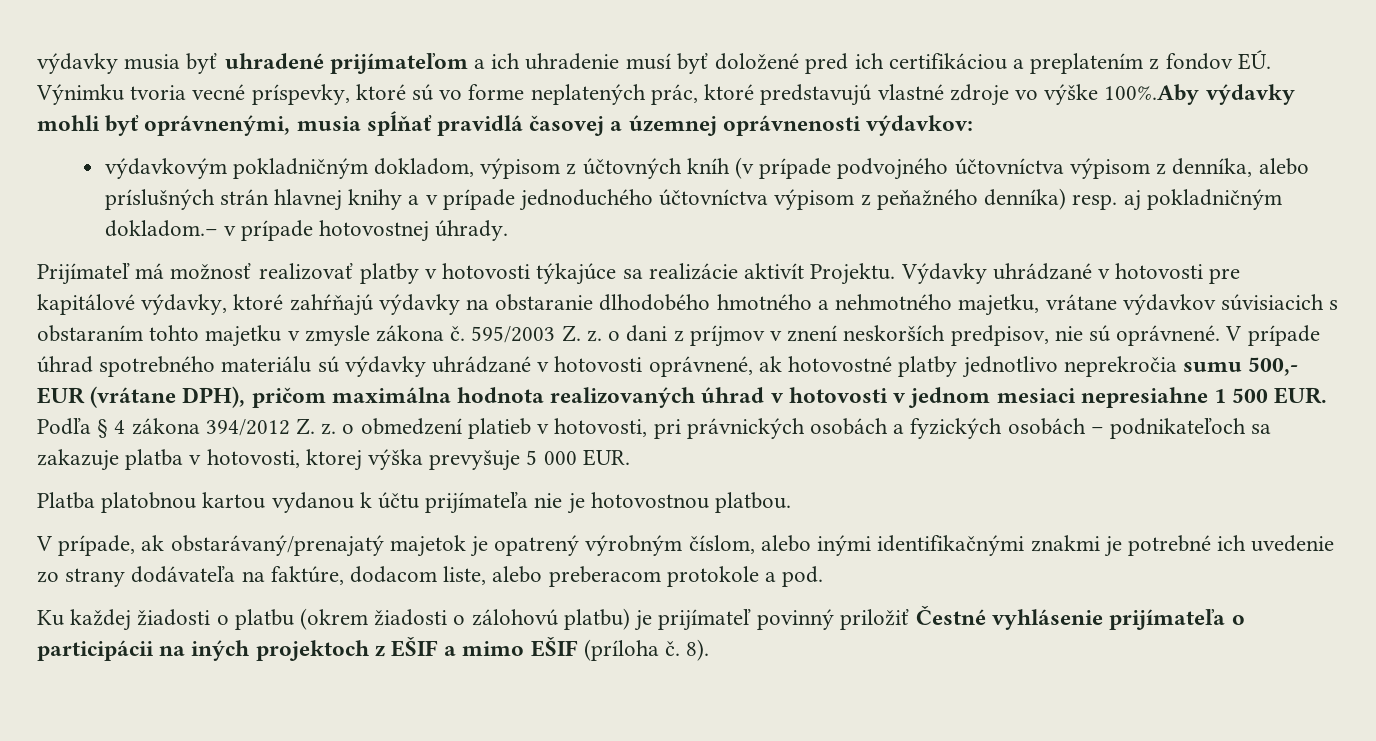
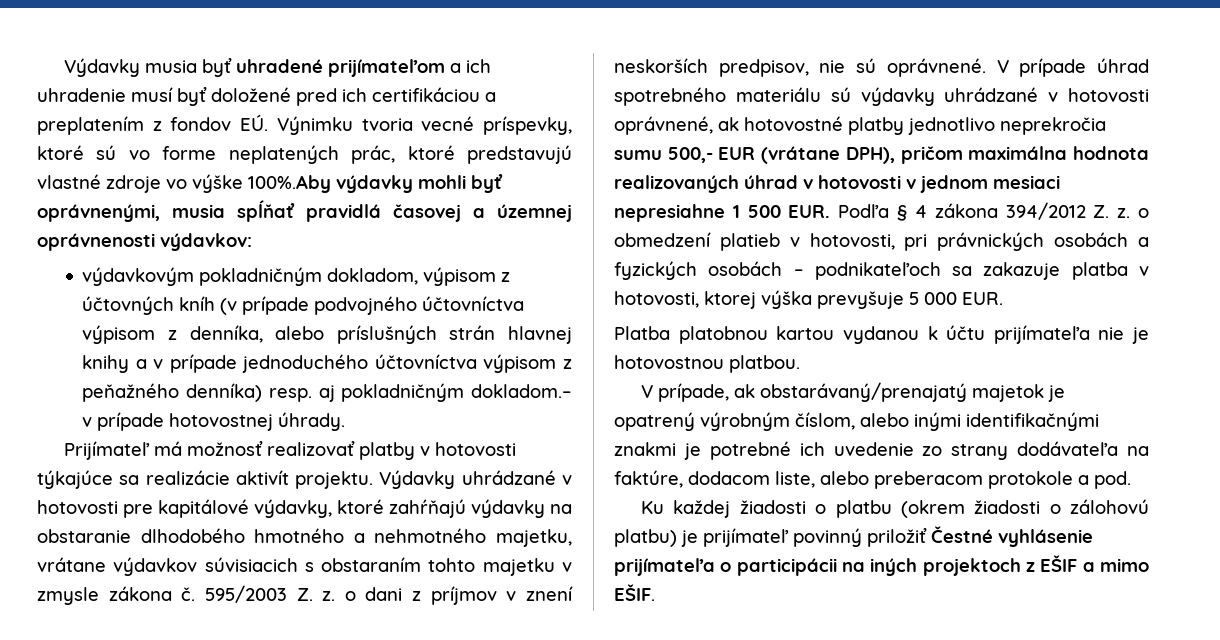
- výdavky musia byť uhradené prijímateľom a ich uhradenie musí byť doložené pred ich certifikáciou a preplatením z fondov EÚ. Výnimku tvoria vecné príspevky, ktoré sú vo forme neplatených prác, ktoré predstavujú vlastné zdroje vo výške 100%.Aby výdavky mohli byť oprávnenými, musia spĺňať pravidlá časovej a územnej oprávnenosti výdavkov:
+ Výdavky musia byť uhradené prijímateľom a ich uhradenie musí byť doložené pred ich certifikáciou a preplatením z fondov EÚ. Výnimku tvoria vecné príspevky, ktoré sú vo forme neplatených prác, ktoré predstavujú vlastné zdroje vo výške 100%.Aby výdavky mohli byť oprávnenými, musia spĺňať pravidlá časovej a územnej oprávnenosti výdavkov:
- Prijímateľ má možnosť realizovať platby v hotovosti týkajúce sa realizácie aktivít Projektu.
+ Prijímateľ má možnosť realizovať platby v hotovosti týkajúce sa realizácie aktivít projektu.
- Ku každej žiadosti o platbu (okrem žiadosti o zálohovú platbu) je prijímateľ povinný priložiť Čestné vyhlásenie prijímateľa o participácii na iných projektoch z EŠIF a mimo EŠIF (príloha č. 8).
+ Ku každej žiadosti o platbu (okrem žiadosti o zálohovú platbu) je prijímateľ povinný priložiť Čestné vyhlásenie prijímateľa o participácii na iných projektoch z EŠIF a mimo EŠIF.

